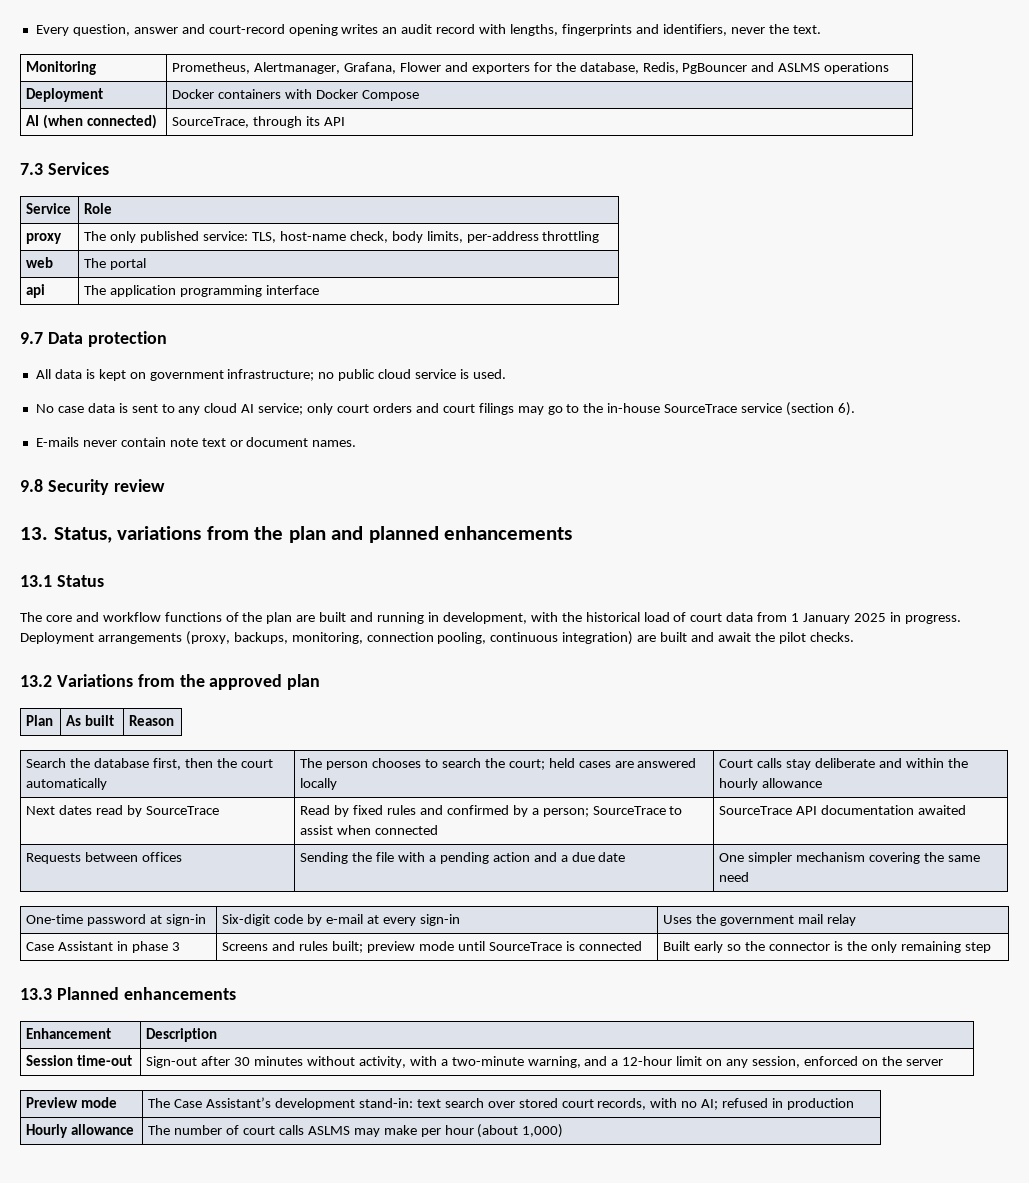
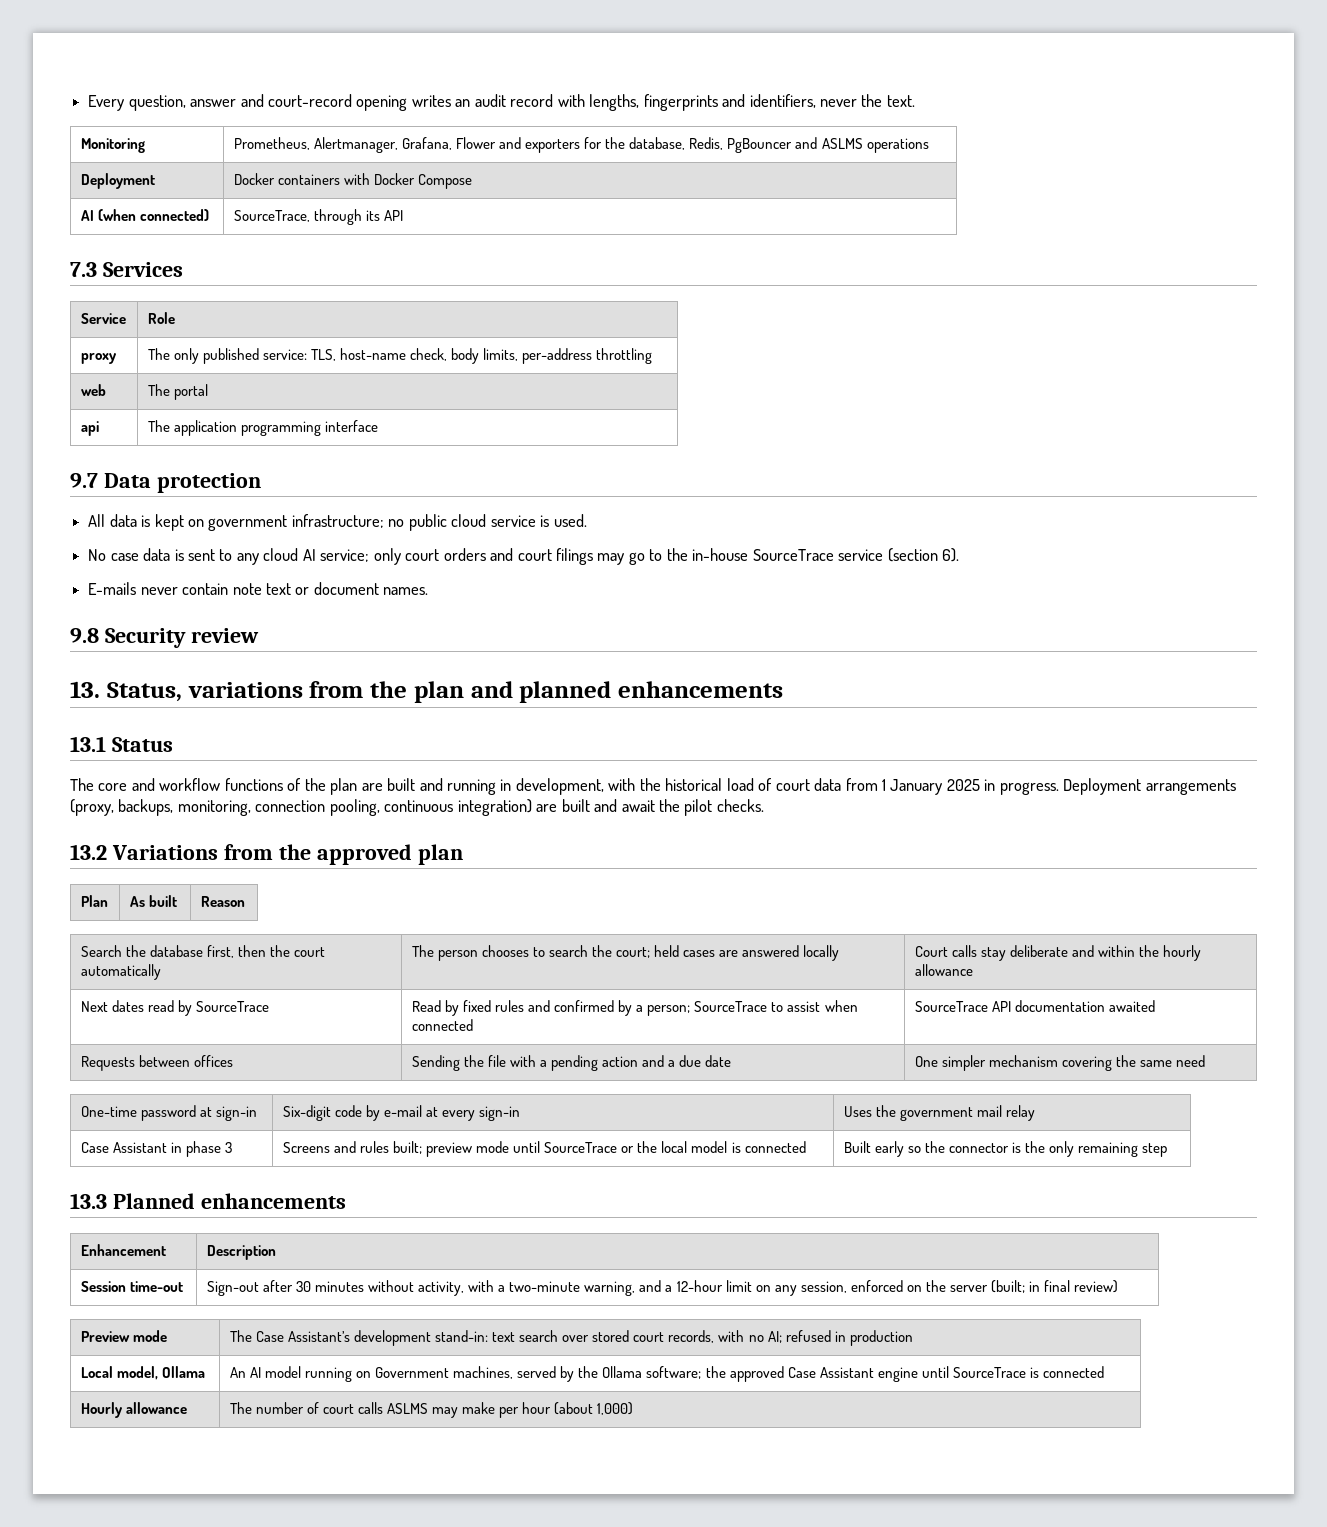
- Case Assistant in phase 3 | Screens and rules built; preview mode until SourceTrace is connected | Built early so the connector is the only remaining step
+ Case Assistant in phase 3 | Screens and rules built; preview mode until SourceTrace or the local model is connected | Built early so the connector is the only remaining step
- Session time-out | Sign-out after 30 minutes without activity, with a two-minute warning, and a 12-hour limit on any session, enforced on the server
+ Session time-out | Sign-out after 30 minutes without activity, with a two-minute warning, and a 12-hour limit on any session, enforced on the server (built; in final review)
+ Local model, Ollama | An AI model running on Government machines, served by the Ollama software; the approved Case Assistant engine until SourceTrace is connected

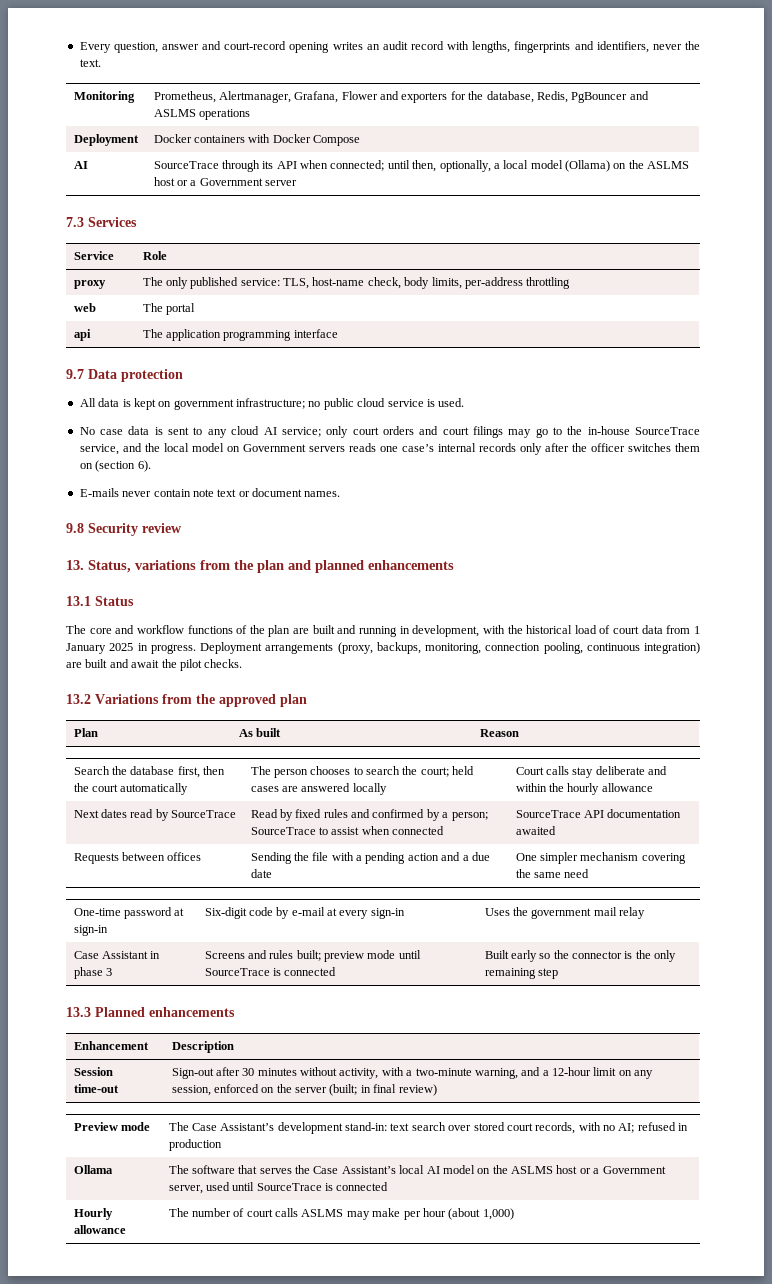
- AI (when connected) | SourceTrace, through its API
+ AI | SourceTrace through its API when connected; until then, optionally, a local model (Ollama) on the ASLMS host or a Government server
- No case data is sent to any cloud AI service; only court orders and court filings may go to the in-house SourceTrace service (section 6).
+ No case data is sent to any cloud AI service; only court orders and court filings may go to the in-house SourceTrace service, and the local model on Government servers reads one case’s internal records only after the officer switches them on (section 6).
- Case Assistant in phase 3 | Screens and rules built; preview mode until SourceTrace or the local model is connected | Built early so the connector is the only remaining step
+ Case Assistant in phase 3 | Screens and rules built; preview mode until SourceTrace is connected | Built early so the connector is the only remaining step
- Local model, Ollama | An AI model running on Government machines, served by the Ollama software; the approved Case Assistant engine until SourceTrace is connected
+ Ollama | The software that serves the Case Assistant’s local AI model on the ASLMS host or a Government server, used until SourceTrace is connected

